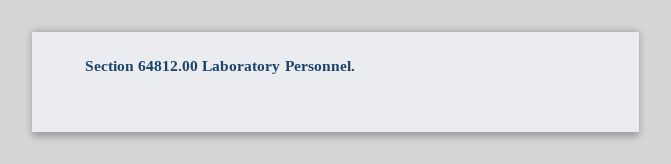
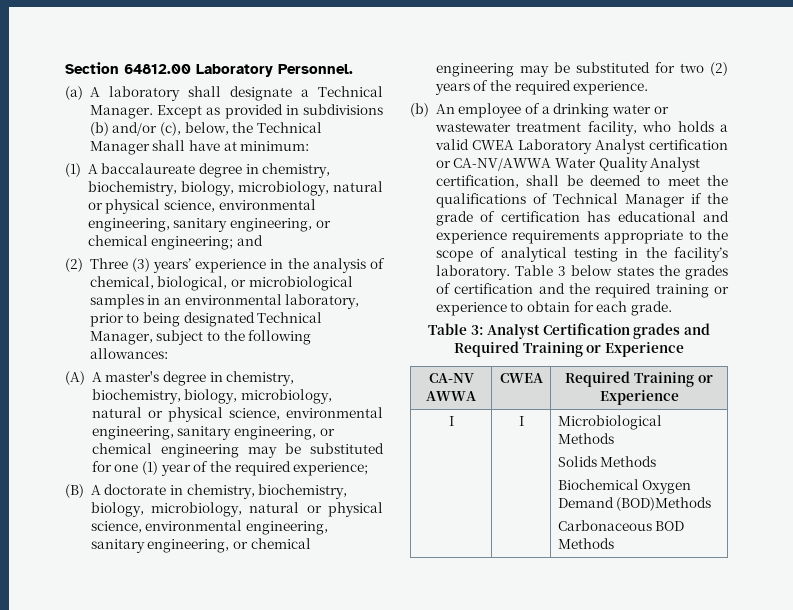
+ (a) A laboratory shall designate a Technical Manager. Except as provided in subdivisions (b) and/or (c), below, the Technical Manager shall have at minimum:
+ (1) A baccalaureate degree in chemistry, biochemistry, biology, microbiology, natural or physical science, environmental engineering, sanitary engineering, or chemical engineering; and
+ (2) Three (3) years’ experience in the analysis of chemical, biological, or microbiological samples in an environmental laboratory, prior to being designated Technical Manager, subject to the following allowances:
+ (A) A master's degree in chemistry, biochemistry, biology, microbiology, natural or physical science, environmental engineering, sanitary engineering, or chemical engineering may be substituted for one (1) year of the required experience;
+ (B) A doctorate in chemistry, biochemistry, biology, microbiology, natural or physical science, environmental engineering, sanitary engineering, or chemical engineering may be substituted for two (2) years of the required experience.
+ (b) An employee of a drinking water or wastewater treatment facility, who holds a valid CWEA Laboratory Analyst certification or CA-NV/AWWA Water Quality Analyst certification, shall be deemed to meet the qualifications of Technical Manager if the grade of certification has educational and experience requirements appropriate to the scope of analytical testing in the facility’s laboratory. Table 3 below states the grades of certification and the required training or experience to obtain for each grade.
+ Table 3: Analyst Certification grades and Required Training or Experience
+ CA-NV AWWA | CWEA | Required Training or Experience
+ I | I | Microbiological Methods
+ Solids Methods
+ Biochemical Oxygen Demand (BOD)Methods
+ Carbonaceous BOD Methods

